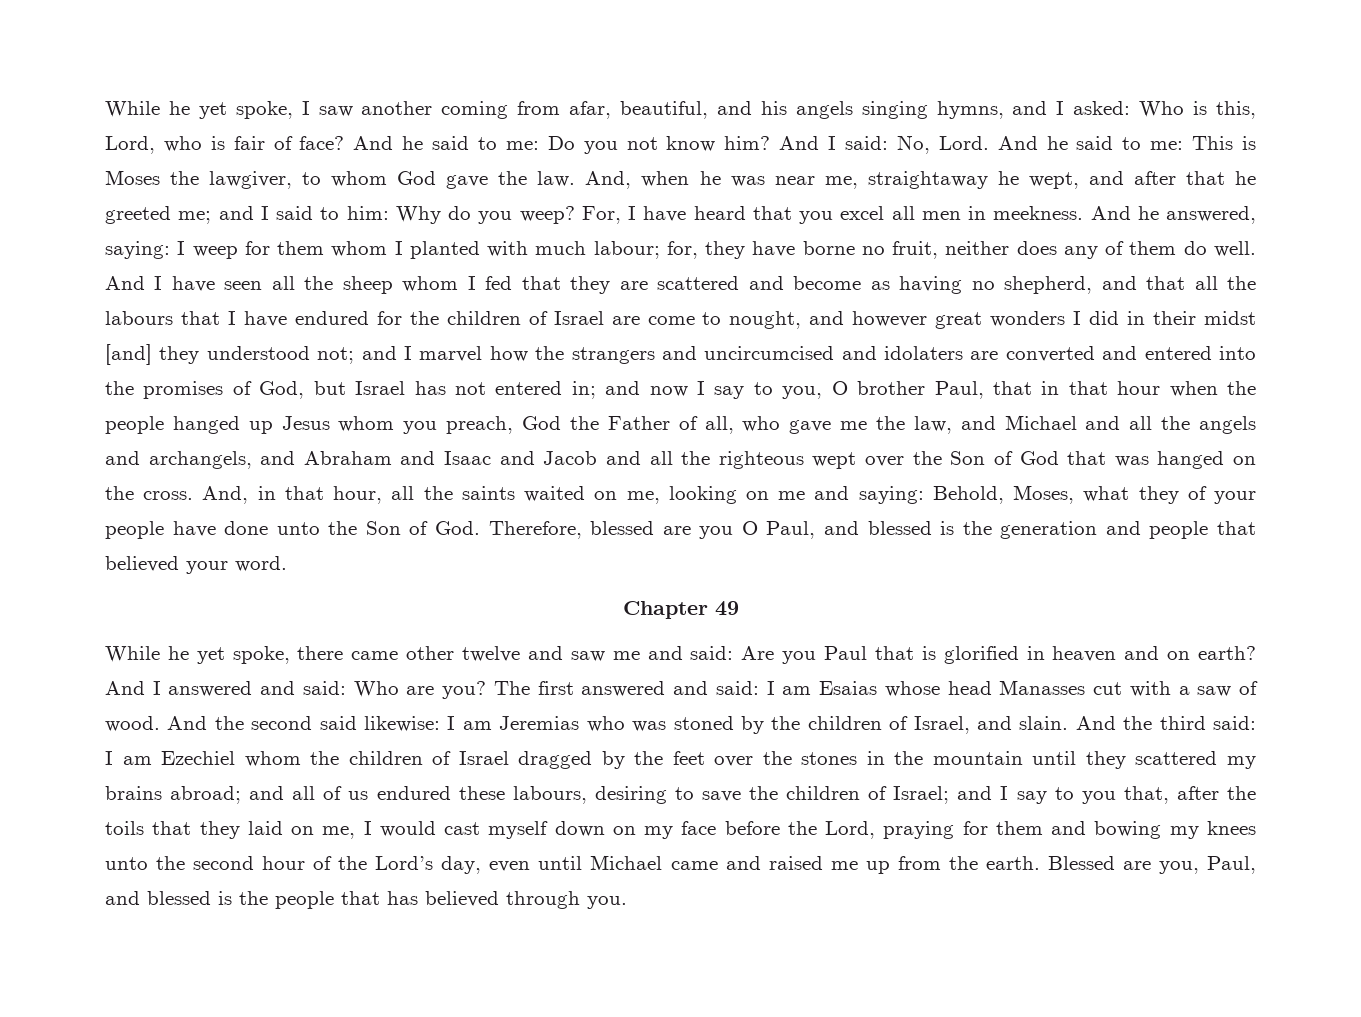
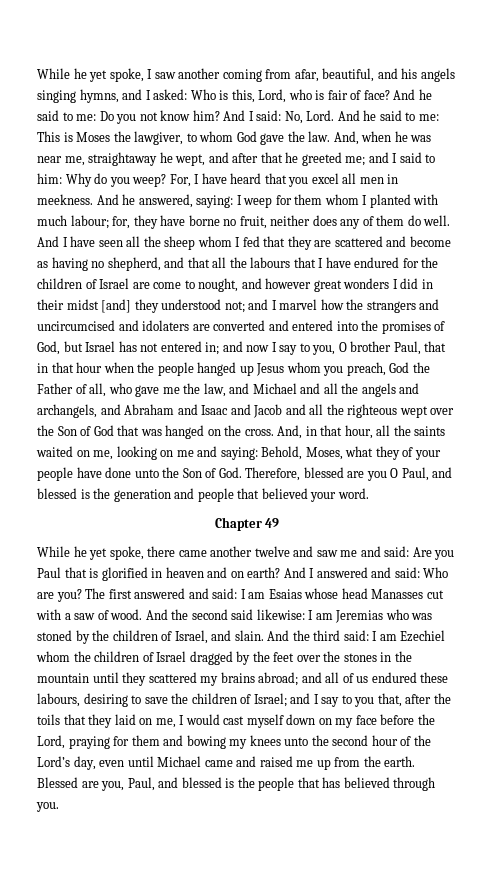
- While he yet spoke, there came other twelve and saw me and said: Are you Paul that is glorified in heaven and on earth?
+ While he yet spoke, there came another twelve and saw me and said: Are you Paul that is glorified in heaven and on earth?

